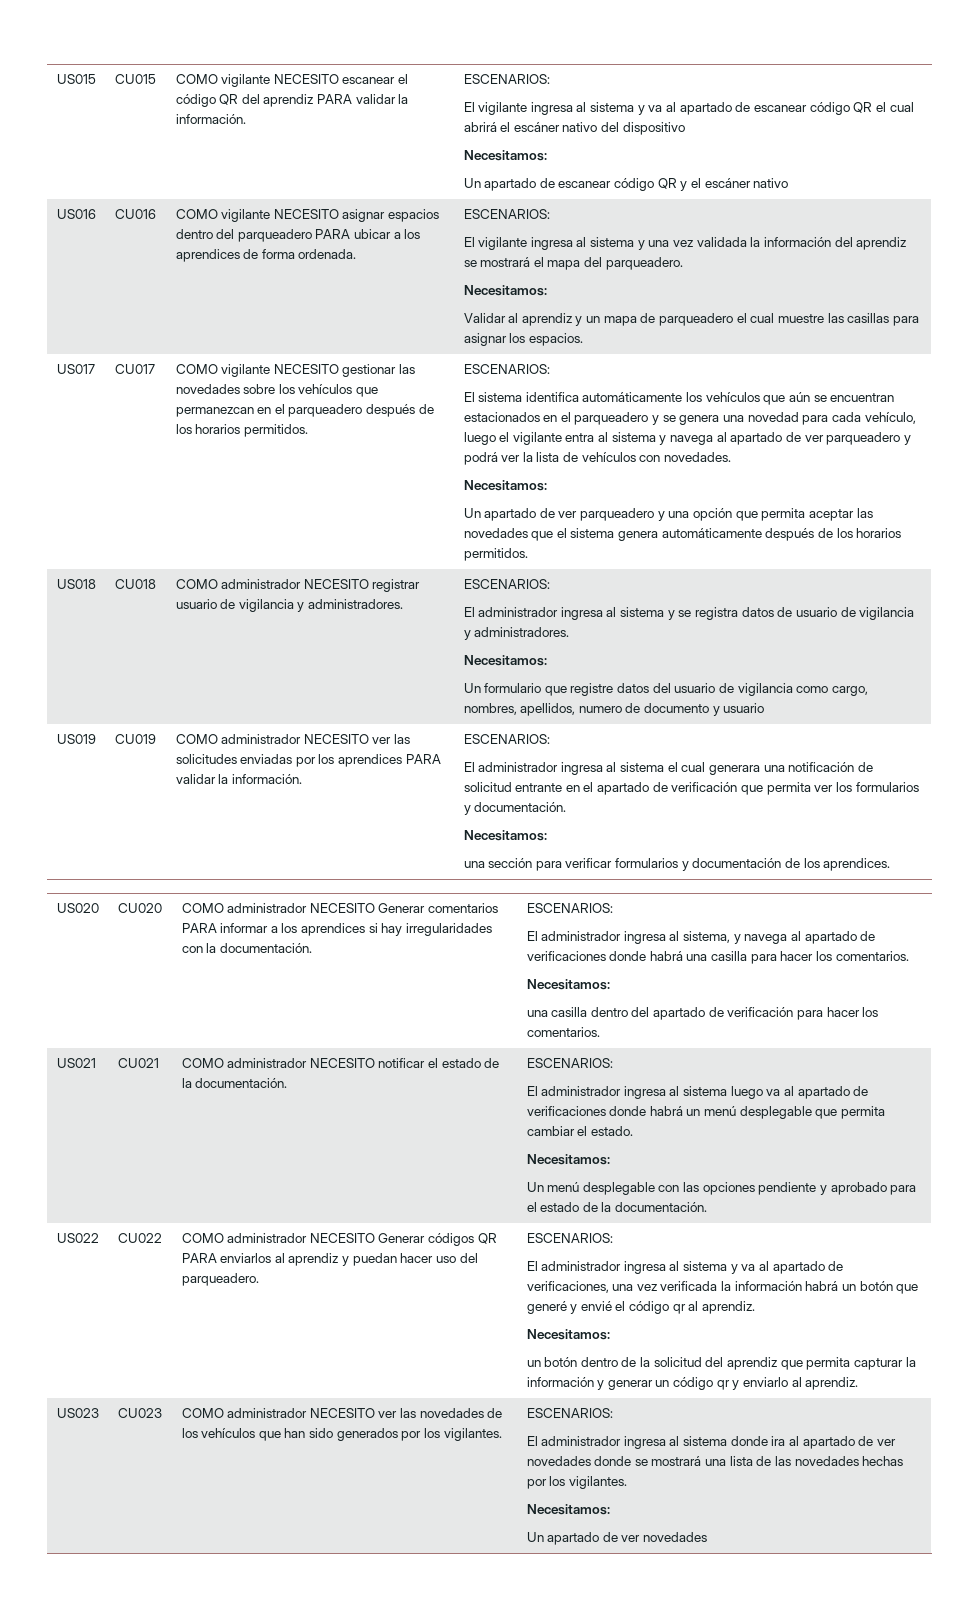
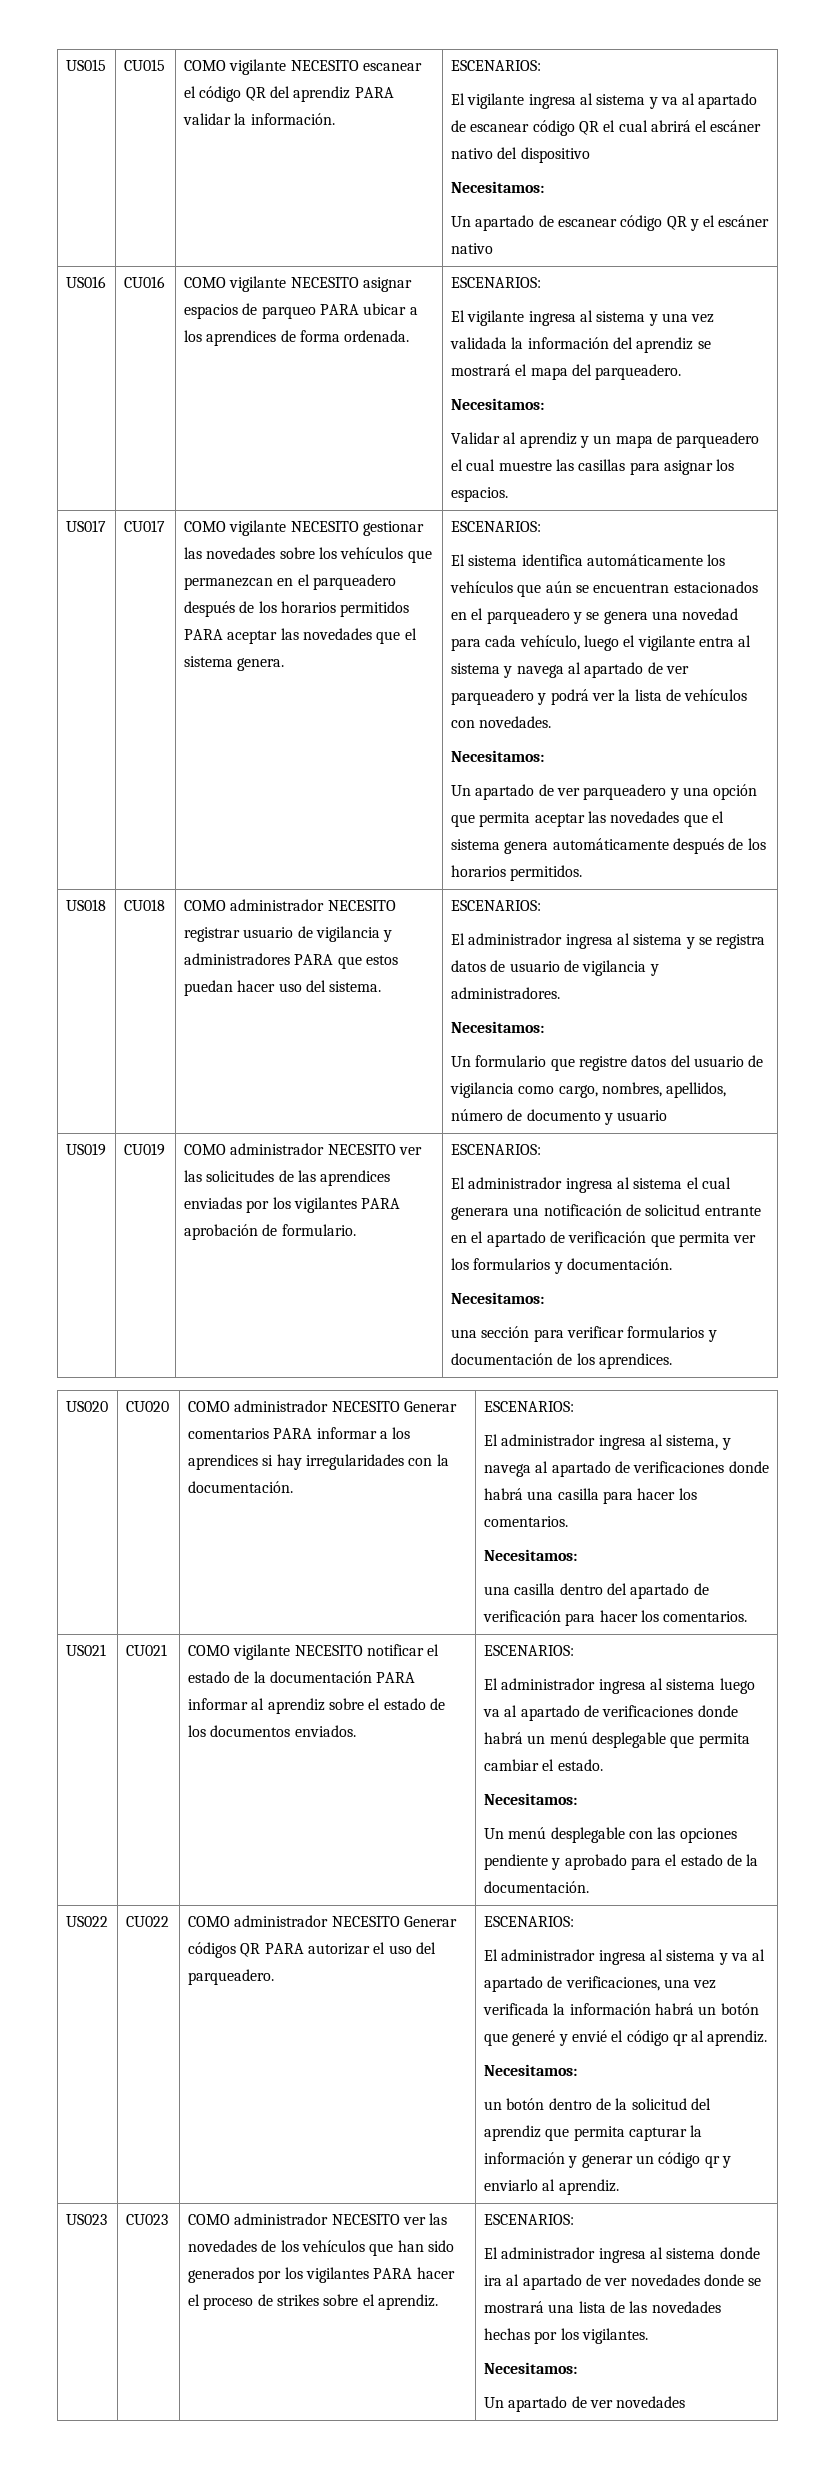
- COMO vigilante NECESITO asignar espacios dentro del parqueadero PARA ubicar a los aprendices de forma ordenada.
+ COMO vigilante NECESITO asignar espacios de parqueo PARA ubicar a los aprendices de forma ordenada.
- COMO vigilante NECESITO gestionar las novedades sobre los vehículos que permanezcan en el parqueadero después de los horarios permitidos.
+ COMO vigilante NECESITO gestionar las novedades sobre los vehículos que permanezcan en el parqueadero después de los horarios permitidos PARA aceptar las novedades que el sistema genera.
- COMO administrador NECESITO registrar usuario de vigilancia y administradores.
+ COMO administrador NECESITO registrar usuario de vigilancia y administradores PARA que estos puedan hacer uso del sistema.
- Un formulario que registre datos del usuario de vigilancia como cargo, nombres, apellidos, numero de documento y usuario
+ Un formulario que registre datos del usuario de vigilancia como cargo, nombres, apellidos, número de documento y usuario
- COMO administrador NECESITO ver las solicitudes enviadas por los aprendices PARA validar la información.
+ COMO administrador NECESITO ver las solicitudes de las aprendices enviadas por los vigilantes PARA aprobación de formulario.
- COMO administrador NECESITO notificar el estado de la documentación.
+ COMO vigilante NECESITO notificar el estado de la documentación PARA informar al aprendiz sobre el estado de los documentos enviados.
- COMO administrador NECESITO Generar códigos QR PARA enviarlos al aprendiz y puedan hacer uso del parqueadero.
+ COMO administrador NECESITO Generar códigos QR PARA autorizar el uso del parqueadero.
- COMO administrador NECESITO ver las novedades de los vehículos que han sido generados por los vigilantes.
+ COMO administrador NECESITO ver las novedades de los vehículos que han sido generados por los vigilantes PARA hacer el proceso de strikes sobre el aprendiz.

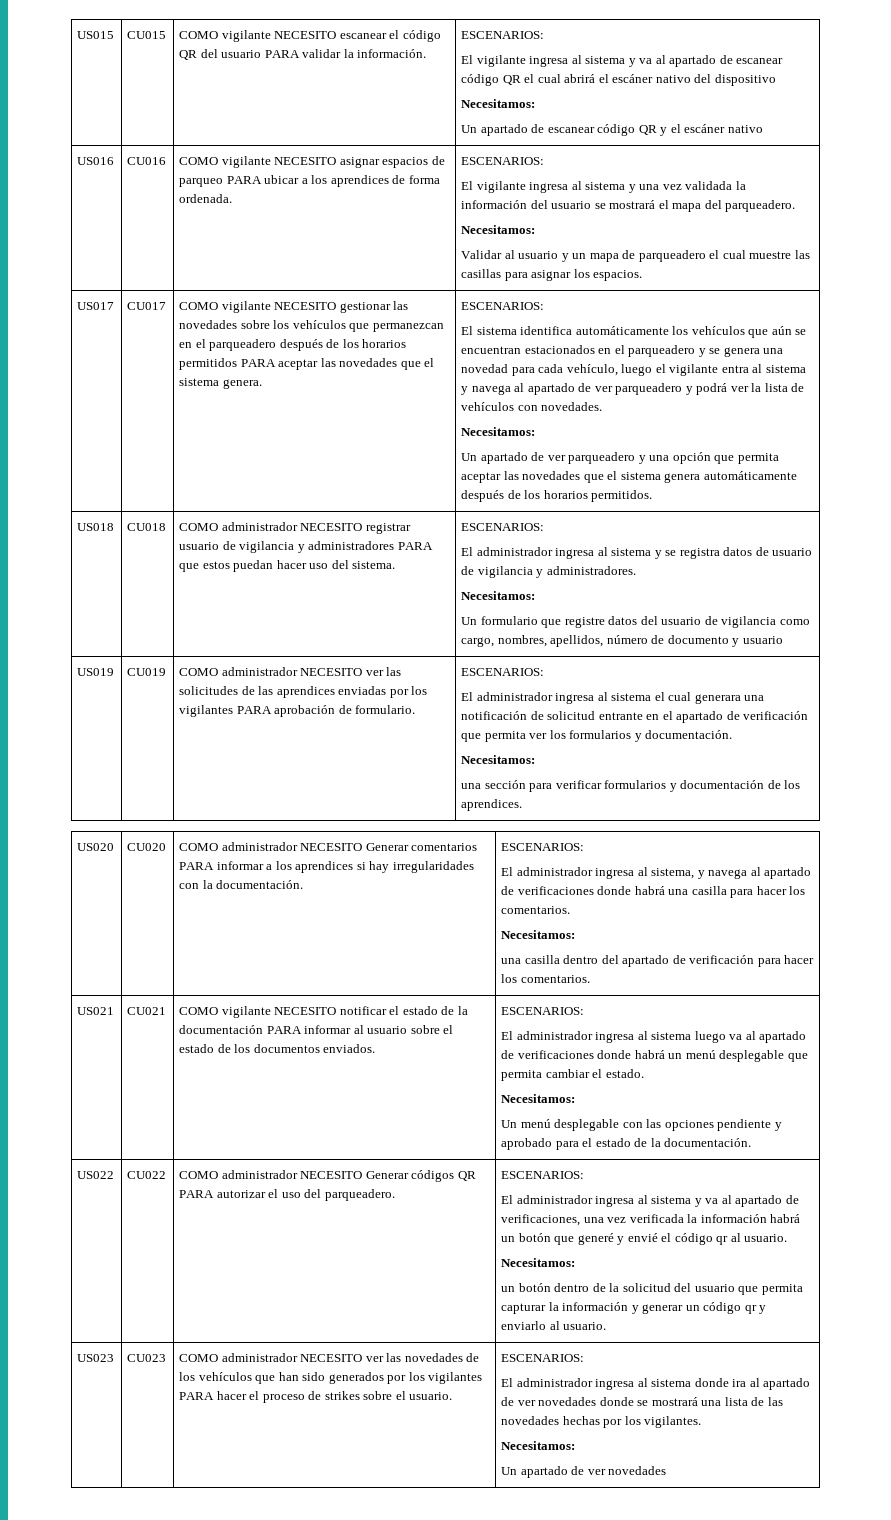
- COMO vigilante NECESITO escanear el código QR del aprendiz PARA validar la información.
+ COMO vigilante NECESITO escanear el código QR del usuario PARA validar la información.
- El vigilante ingresa al sistema y una vez validada la información del aprendiz se mostrará el mapa del parqueadero.
+ El vigilante ingresa al sistema y una vez validada la información del usuario se mostrará el mapa del parqueadero.
- Validar al aprendiz y un mapa de parqueadero el cual muestre las casillas para asignar los espacios.
+ Validar al usuario y un mapa de parqueadero el cual muestre las casillas para asignar los espacios.
- COMO vigilante NECESITO notificar el estado de la documentación PARA informar al aprendiz sobre el estado de los documentos enviados.
+ COMO vigilante NECESITO notificar el estado de la documentación PARA informar al usuario sobre el estado de los documentos enviados.
- El administrador ingresa al sistema y va al apartado de verificaciones, una vez verificada la información habrá un botón que generé y envié el código qr al aprendiz.
+ El administrador ingresa al sistema y va al apartado de verificaciones, una vez verificada la información habrá un botón que generé y envié el código qr al usuario.
- un botón dentro de la solicitud del aprendiz que permita capturar la información y generar un código qr y enviarlo al aprendiz.
+ un botón dentro de la solicitud del usuario que permita capturar la información y generar un código qr y enviarlo al usuario.
- COMO administrador NECESITO ver las novedades de los vehículos que han sido generados por los vigilantes PARA hacer el proceso de strikes sobre el aprendiz.
+ COMO administrador NECESITO ver las novedades de los vehículos que han sido generados por los vigilantes PARA hacer el proceso de strikes sobre el usuario.

